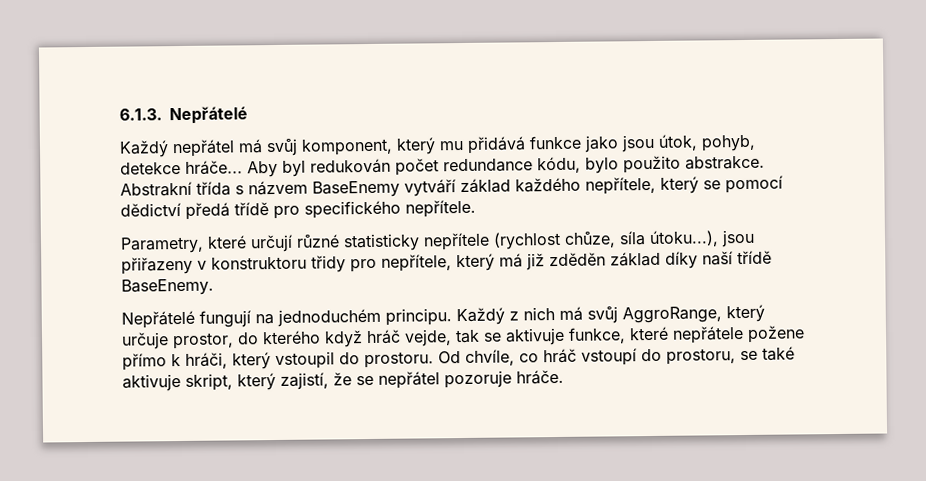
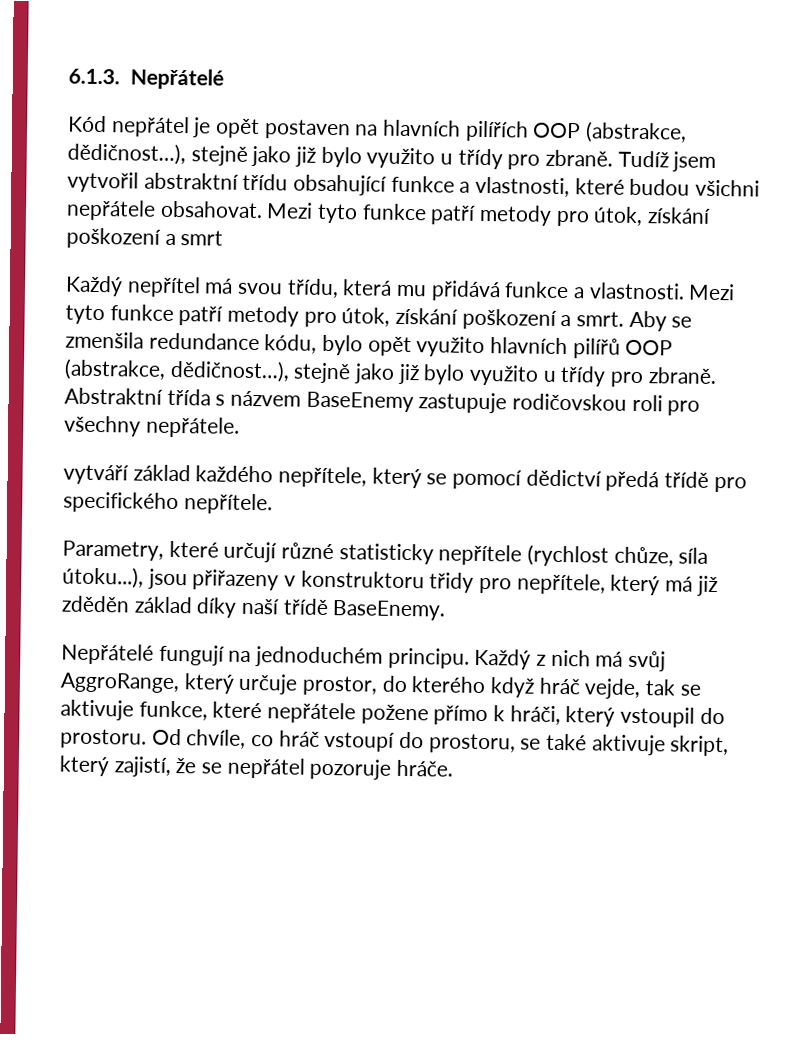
- Každý nepřátel má svůj komponent, který mu přidává funkce jako jsou útok, pohyb, detekce hráče... Aby byl redukován počet redundance kódu, bylo použito abstrakce. Abstrakní třída s názvem BaseEnemy vytváří základ každého nepřítele, který se pomocí dědictví předá třídě pro specifického nepřítele.
+ Kód nepřátel je opět postaven na hlavních pilířích OOP (abstrakce, dědičnost…), stejně jako již bylo využito u třídy pro zbraně. Tudíž jsem vytvořil abstraktní třídu obsahující funkce a vlastnosti, které budou všichni nepřátele obsahovat. Mezi tyto funkce patří metody pro útok, získání poškození a smrt
+ Každý nepřítel má svou třídu, která mu přidává funkce a vlastnosti. Mezi tyto funkce patří metody pro útok, získání poškození a smrt. Aby se zmenšila redundance kódu, bylo opět využito hlavních pilířů OOP (abstrakce, dědičnost…), stejně jako již bylo využito u třídy pro zbraně. Abstraktní třída s názvem BaseEnemy zastupuje rodičovskou roli pro všechny nepřátele.
+ vytváří základ každého nepřítele, který se pomocí dědictví předá třídě pro specifického nepřítele.

